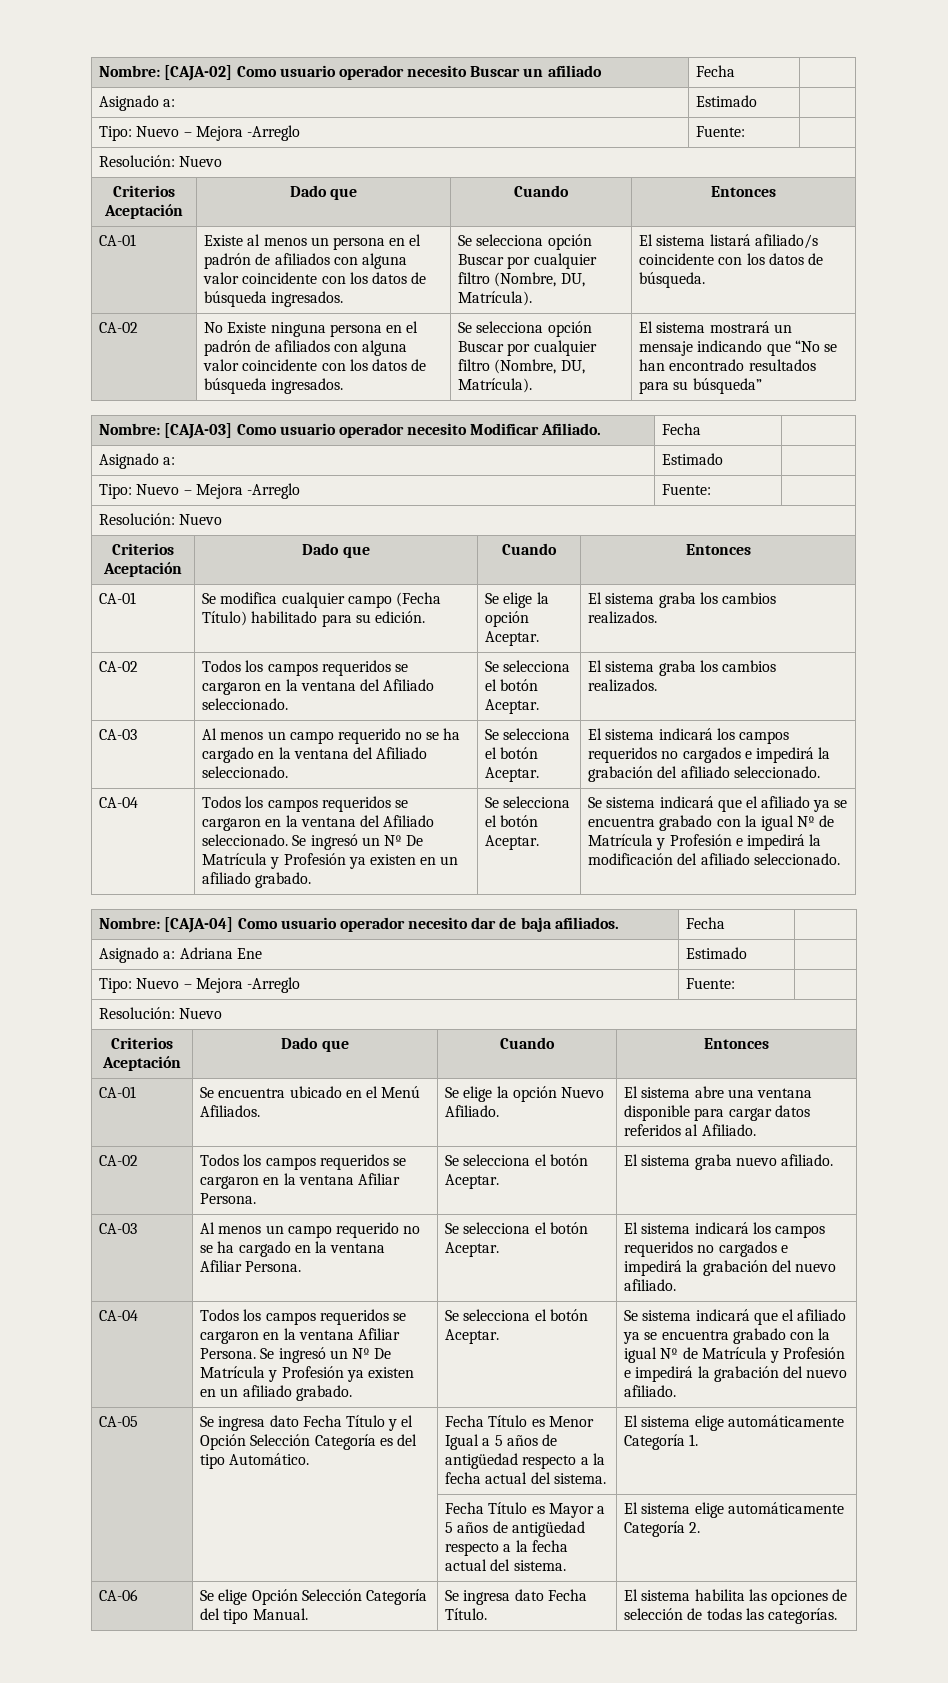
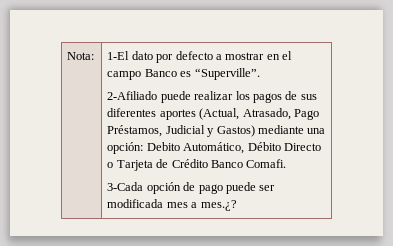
- Nombre: [CAJA-02] Como usuario operador necesito Buscar un afiliado | Fecha |
- Asignado a: | Estimado |
- Tipo: Nuevo – Mejora -Arreglo | Fuente: |
- Resolución: Nuevo
- Criterios Aceptación | Dado que | Cuando | Entonces
- CA-01 | Existe al menos un persona en el padrón de afiliados con alguna valor coincidente con los datos de búsqueda ingresados. | Se selecciona opción Buscar por cualquier filtro (Nombre, DU, Matrícula). | El sistema listará afiliado/s coincidente con los datos de búsqueda.
- CA-02 | No Existe ninguna persona en el padrón de afiliados con alguna valor coincidente con los datos de búsqueda ingresados. | Se selecciona opción Buscar por cualquier filtro (Nombre, DU, Matrícula). | El sistema mostrará un mensaje indicando que “No se han encontrado resultados para su búsqueda”
- Nombre: [CAJA-03] Como usuario operador necesito Modificar Afiliado. | Fecha |
- Asignado a: | Estimado |
- Tipo: Nuevo – Mejora -Arreglo | Fuente: |
- Resolución: Nuevo
- Criterios Aceptación | Dado que | Cuando | Entonces
- CA-01 | Se modifica cualquier campo (Fecha Título) habilitado para su edición. | Se elige la opción Aceptar. | El sistema graba los cambios realizados.
- CA-02 | Todos los campos requeridos se cargaron en la ventana del Afiliado seleccionado. | Se selecciona el botón Aceptar. | El sistema graba los cambios realizados.
- CA-03 | Al menos un campo requerido no se ha cargado en la ventana del Afiliado seleccionado. | Se selecciona el botón Aceptar. | El sistema indicará los campos requeridos no cargados e impedirá la grabación del afiliado seleccionado.
- CA-04 | Todos los campos requeridos se cargaron en la ventana del Afiliado seleccionado. Se ingresó un Nº De Matrícula y Profesión ya existen en un afiliado grabado. | Se selecciona el botón Aceptar. | Se sistema indicará que el afiliado ya se encuentra grabado con la igual Nº de Matrícula y Profesión e impedirá la modificación del afiliado seleccionado.
- Nombre: [CAJA-04] Como usuario operador necesito dar de baja afiliados. | Fecha |
- Asignado a: Adriana Ene | Estimado |
- Tipo: Nuevo – Mejora -Arreglo | Fuente: |
- Resolución: Nuevo
- Criterios Aceptación | Dado que | Cuando | Entonces
- CA-01 | Se encuentra ubicado en el Menú Afiliados. | Se elige la opción Nuevo Afiliado. | El sistema abre una ventana disponible para cargar datos referidos al Afiliado.
- CA-02 | Todos los campos requeridos se cargaron en la ventana Afiliar Persona. | Se selecciona el botón Aceptar. | El sistema graba nuevo afiliado.
- CA-03 | Al menos un campo requerido no se ha cargado en la ventana Afiliar Persona. | Se selecciona el botón Aceptar. | El sistema indicará los campos requeridos no cargados e impedirá la grabación del nuevo afiliado.
- CA-04 | Todos los campos requeridos se cargaron en la ventana Afiliar Persona. Se ingresó un Nº De Matrícula y Profesión ya existen en un afiliado grabado. | Se selecciona el botón Aceptar. | Se sistema indicará que el afiliado ya se encuentra grabado con la igual Nº de Matrícula y Profesión e impedirá la grabación del nuevo afiliado.
- CA-05 | Se ingresa dato Fecha Título y el Opción Selección Categoría es del tipo Automático. | Fecha Título es Menor Igual a 5 años de antigüedad respecto a la fecha actual del sistema. | El sistema elige automáticamente Categoría 1.
- | | Fecha Título es Mayor a 5 años de antigüedad respecto a la fecha actual del sistema. | El sistema elige automáticamente Categoría 2.
- CA-06 | Se elige Opción Selección Categoría del tipo Manual. | Se ingresa dato Fecha Título. | El sistema habilita las opciones de selección de todas las categorías.
+ Nota: | 1-El dato por defecto a mostrar en el campo Banco es “Superville”.
+ 2-Afiliado puede realizar los pagos de sus diferentes aportes (Actual, Atrasado, Pago Préstamos, Judicial y Gastos) mediante una opción: Debito Automático, Débito Directo o Tarjeta de Crédito Banco Comafi.
+ 3-Cada opción de pago puede ser modificada mes a mes.¿?

